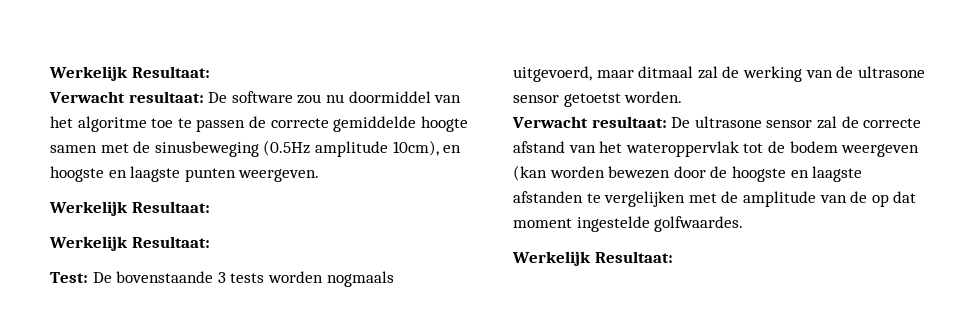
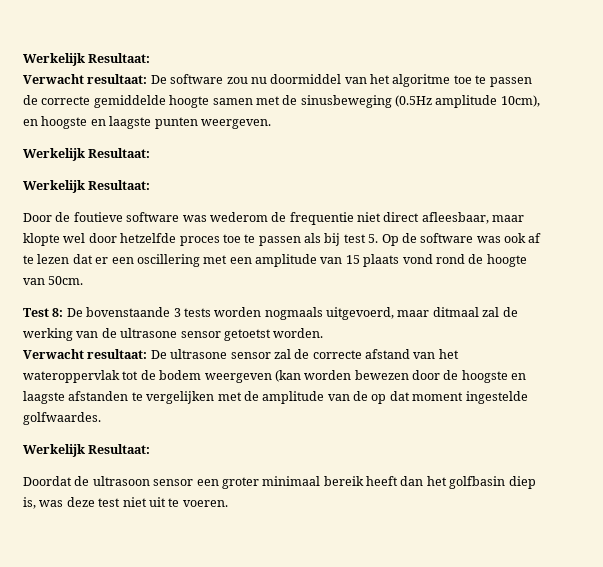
- Test: De bovenstaande 3 tests worden nogmaals uitgevoerd, maar ditmaal zal de werking van de ultrasone sensor getoetst worden.
+ Door de foutieve software was wederom de frequentie niet direct afleesbaar, maar klopte wel door hetzelfde proces toe te passen als bij test 5. Op de software was ook af te lezen dat er een oscillering met een amplitude van 15 plaats vond rond de hoogte van 50cm.
+ Test 8: De bovenstaande 3 tests worden nogmaals uitgevoerd, maar ditmaal zal de werking van de ultrasone sensor getoetst worden.
+ Doordat de ultrasoon sensor een groter minimaal bereik heeft dan het golfbasin diep is, was deze test niet uit te voeren.

